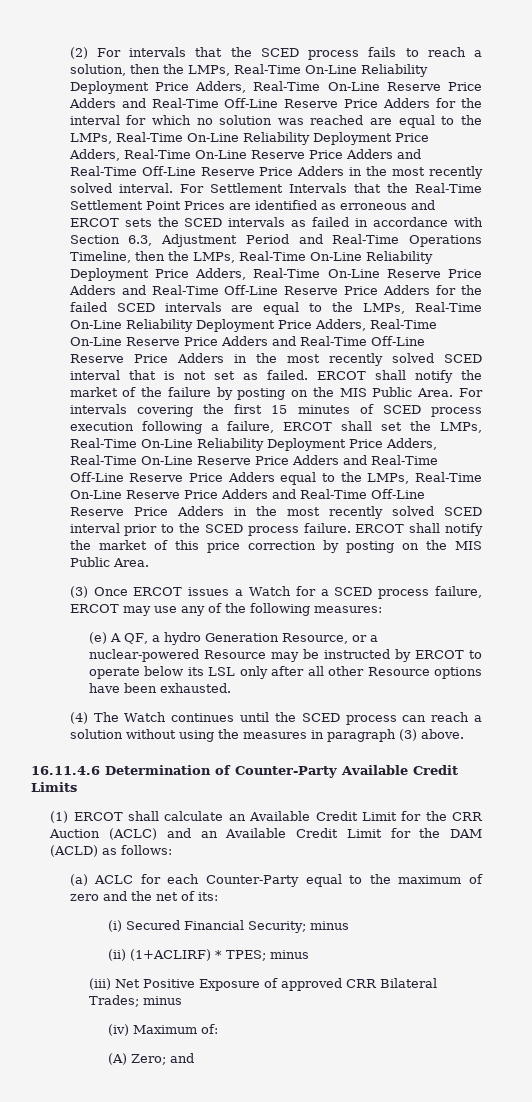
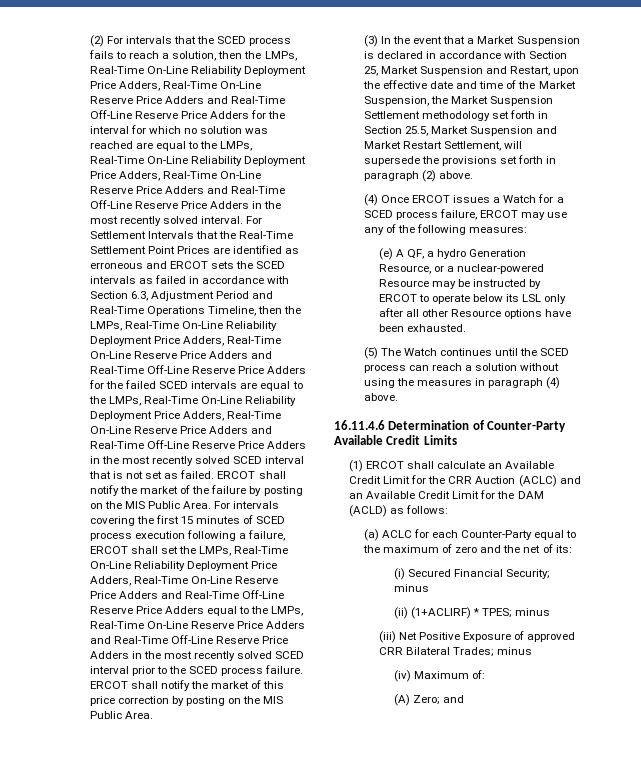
- (3) Once ERCOT issues a Watch for a SCED process failure, ERCOT may use any of the following measures:
+ (3) In the event that a Market Suspension is declared in accordance with Section 25, Market Suspension and Restart, upon the effective date and time of the Market Suspension, the Market Suspension Settlement methodology set forth in Section 25.5, Market Suspension and Market Restart Settlement, will supersede the provisions set forth in paragraph (2) above.
+ (4) Once ERCOT issues a Watch for a SCED process failure, ERCOT may use any of the following measures:
- (4) The Watch continues until the SCED process can reach a solution without using the measures in paragraph (3) above.
+ (5) The Watch continues until the SCED process can reach a solution without using the measures in paragraph (4) above.

